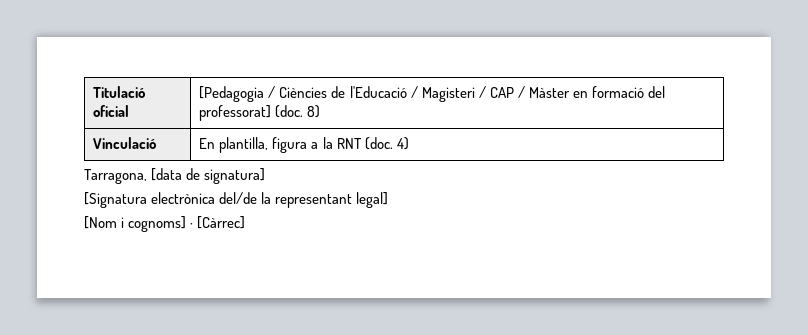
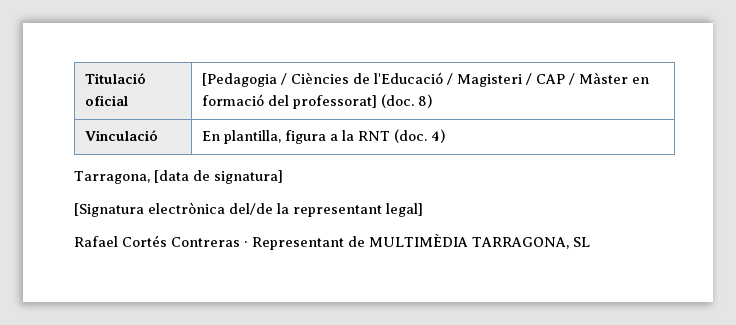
- [Nom i cognoms] · [Càrrec]
+ Rafael Cortés Contreras · Representant de MULTIMÈDIA TARRAGONA, SL

